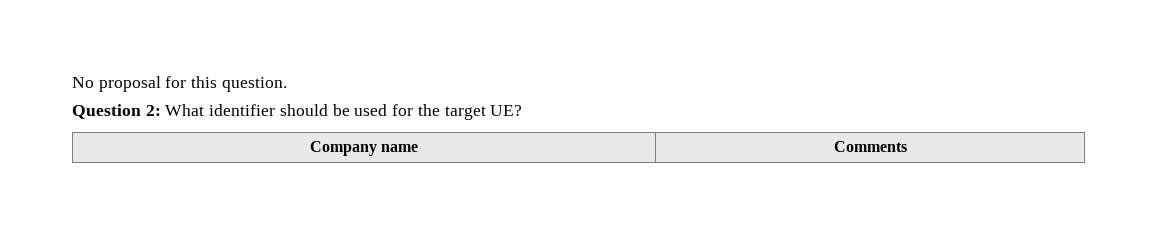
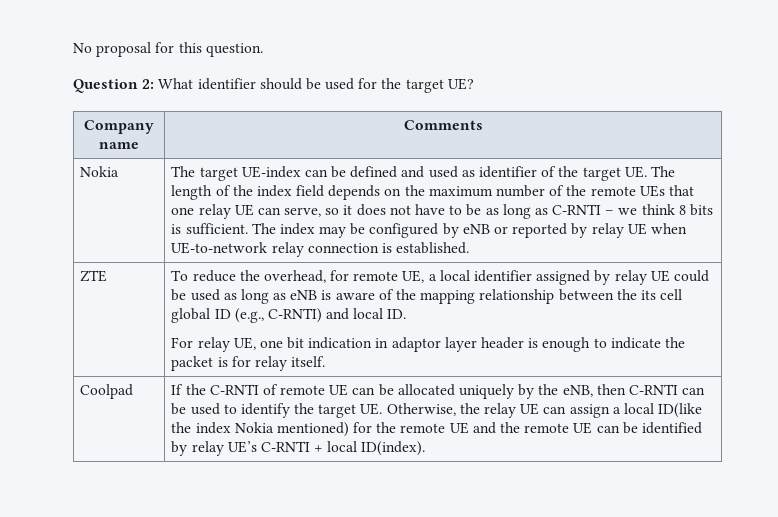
+ Nokia | The target UE-index can be defined and used as identifier of the target UE. The length of the index field depends on the maximum number of the remote UEs that one relay UE can serve, so it does not have to be as long as C-RNTI – we think 8 bits is sufficient. The index may be configured by eNB or reported by relay UE when UE-to-network relay connection is established.
+ ZTE | To reduce the overhead, for remote UE, a local identifier assigned by relay UE could be used as long as eNB is aware of the mapping relationship between the its cell global ID (e.g., C-RNTI) and local ID.
+ For relay UE, one bit indication in adaptor layer header is enough to indicate the packet is for relay itself.
+ Coolpad | If the C-RNTI of remote UE can be allocated uniquely by the eNB, then C-RNTI can be used to identify the target UE. Otherwise, the relay UE can assign a local ID(like the index Nokia mentioned) for the remote UE and the remote UE can be identified by relay UE’s C-RNTI + local ID(index).

